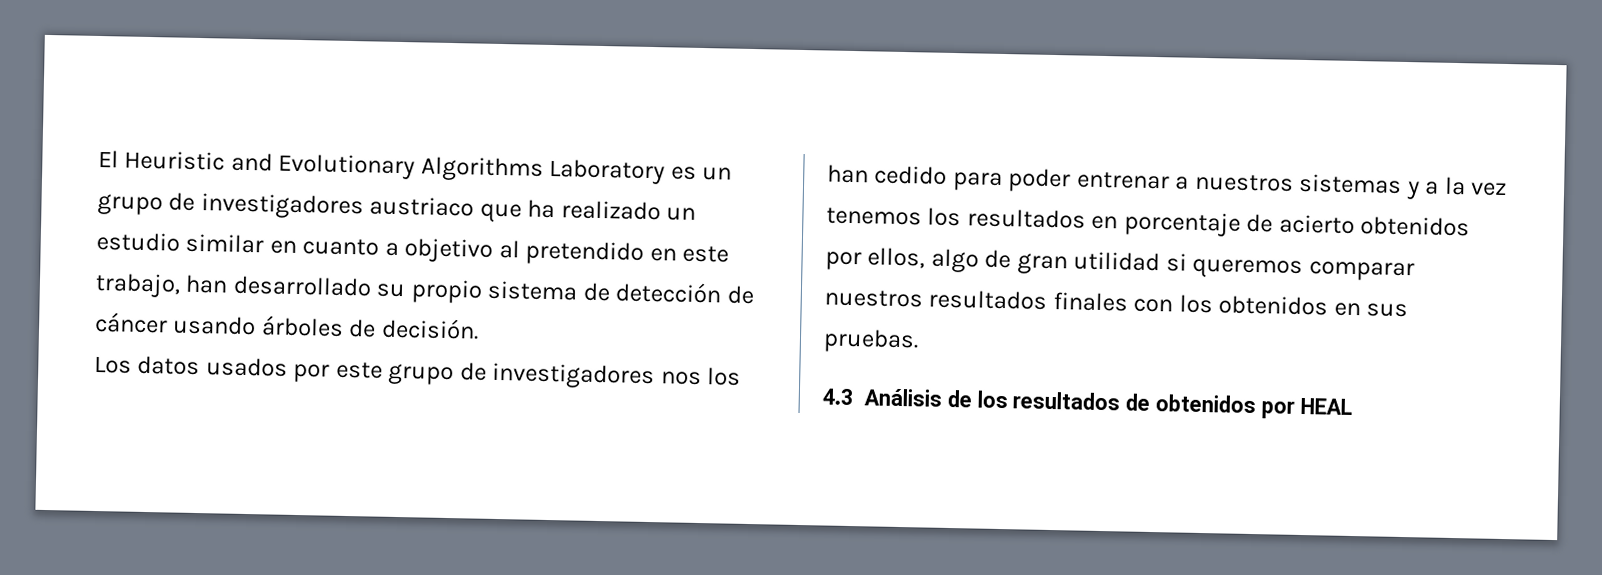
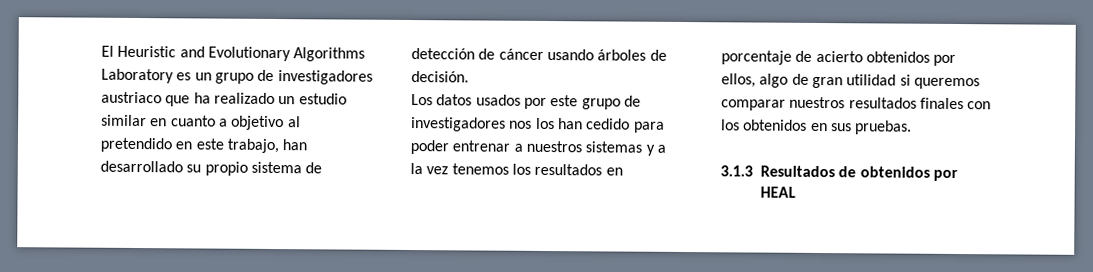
- 4.3 Análisis de los resultados de obtenidos por HEAL
+ 3.1.3 Resultados de obtenidos por HEAL

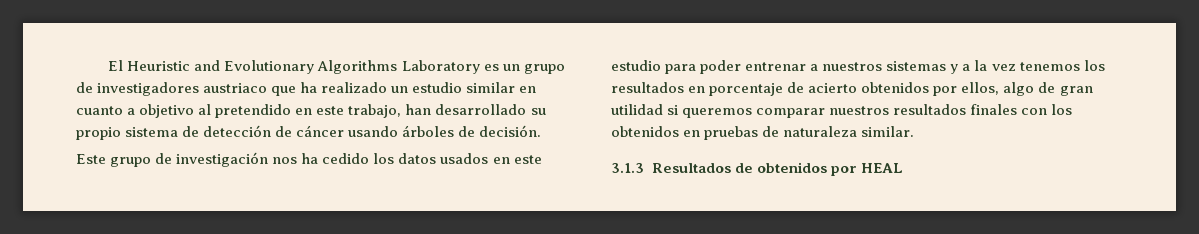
- Los datos usados por este grupo de investigadores nos los han cedido para poder entrenar a nuestros sistemas y a la vez tenemos los resultados en porcentaje de acierto obtenidos por ellos, algo de gran utilidad si queremos comparar nuestros resultados finales con los obtenidos en sus pruebas.
+ Este grupo de investigación nos ha cedido los datos usados en este estudio para poder entrenar a nuestros sistemas y a la vez tenemos los resultados en porcentaje de acierto obtenidos por ellos, algo de gran utilidad si queremos comparar nuestros resultados finales con los obtenidos en pruebas de naturaleza similar.

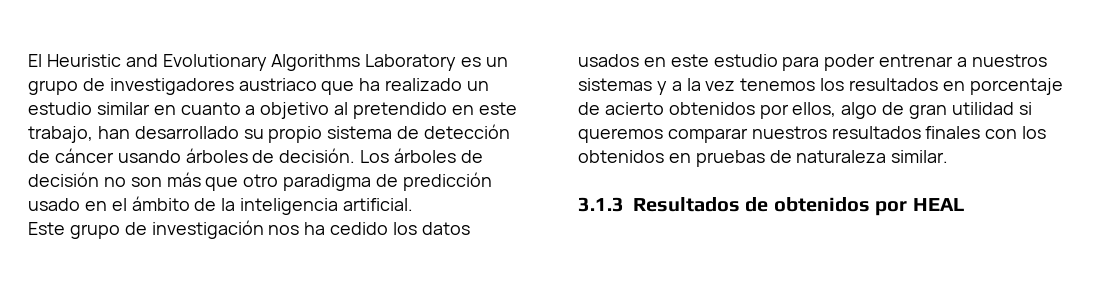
+ Los árboles de decisión no son más que otro paradigma de predicción usado en el ámbito de la inteligencia artificial.

